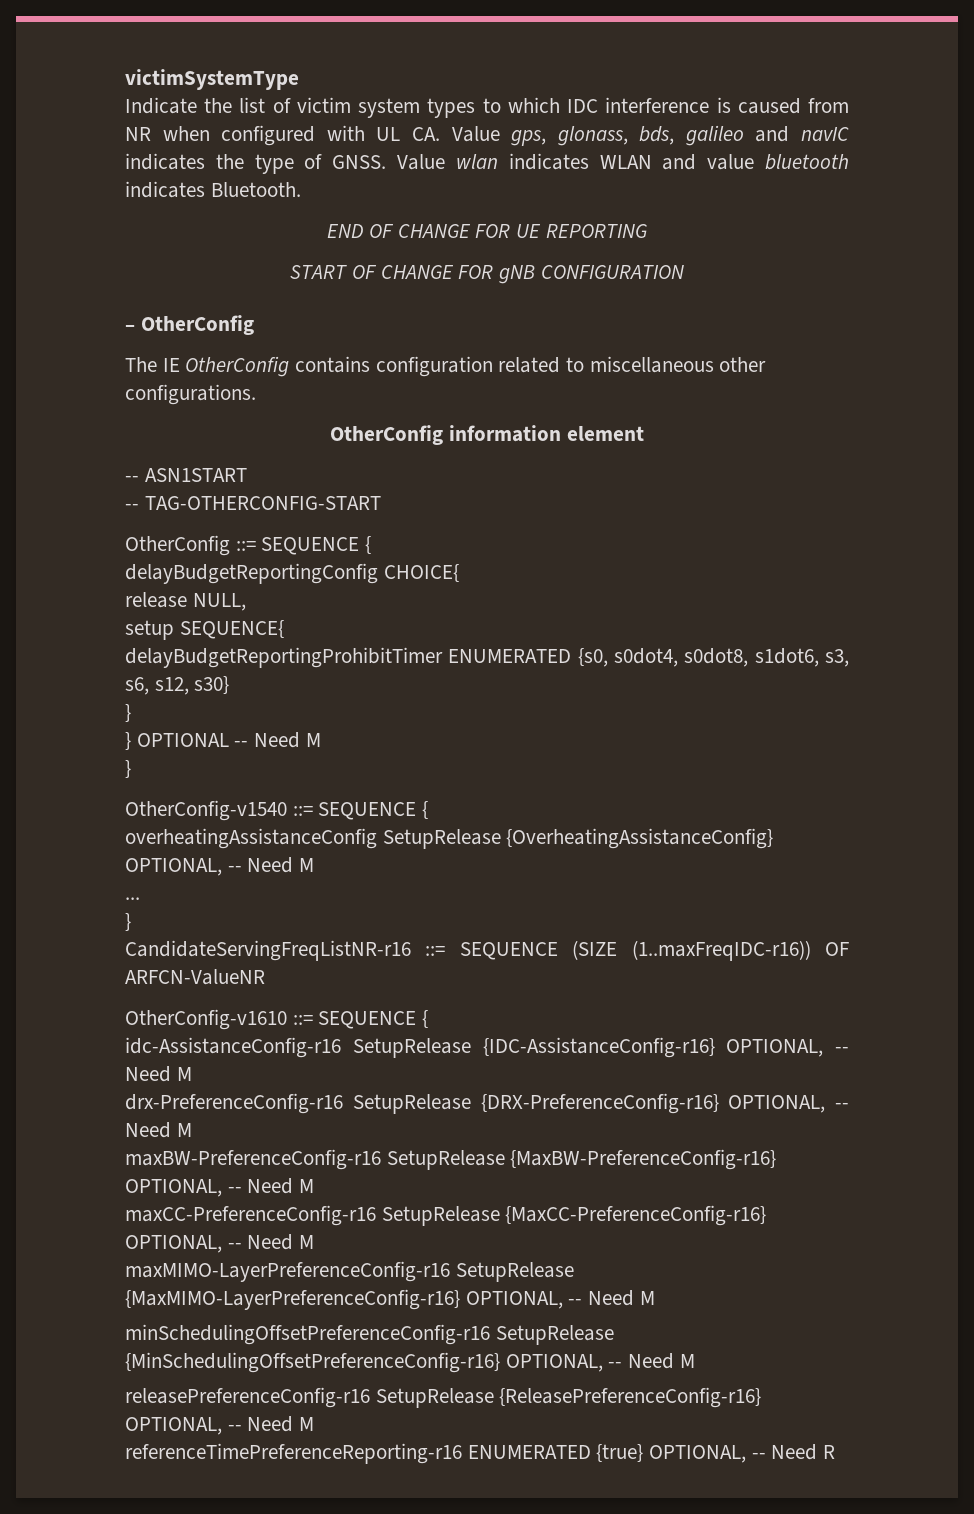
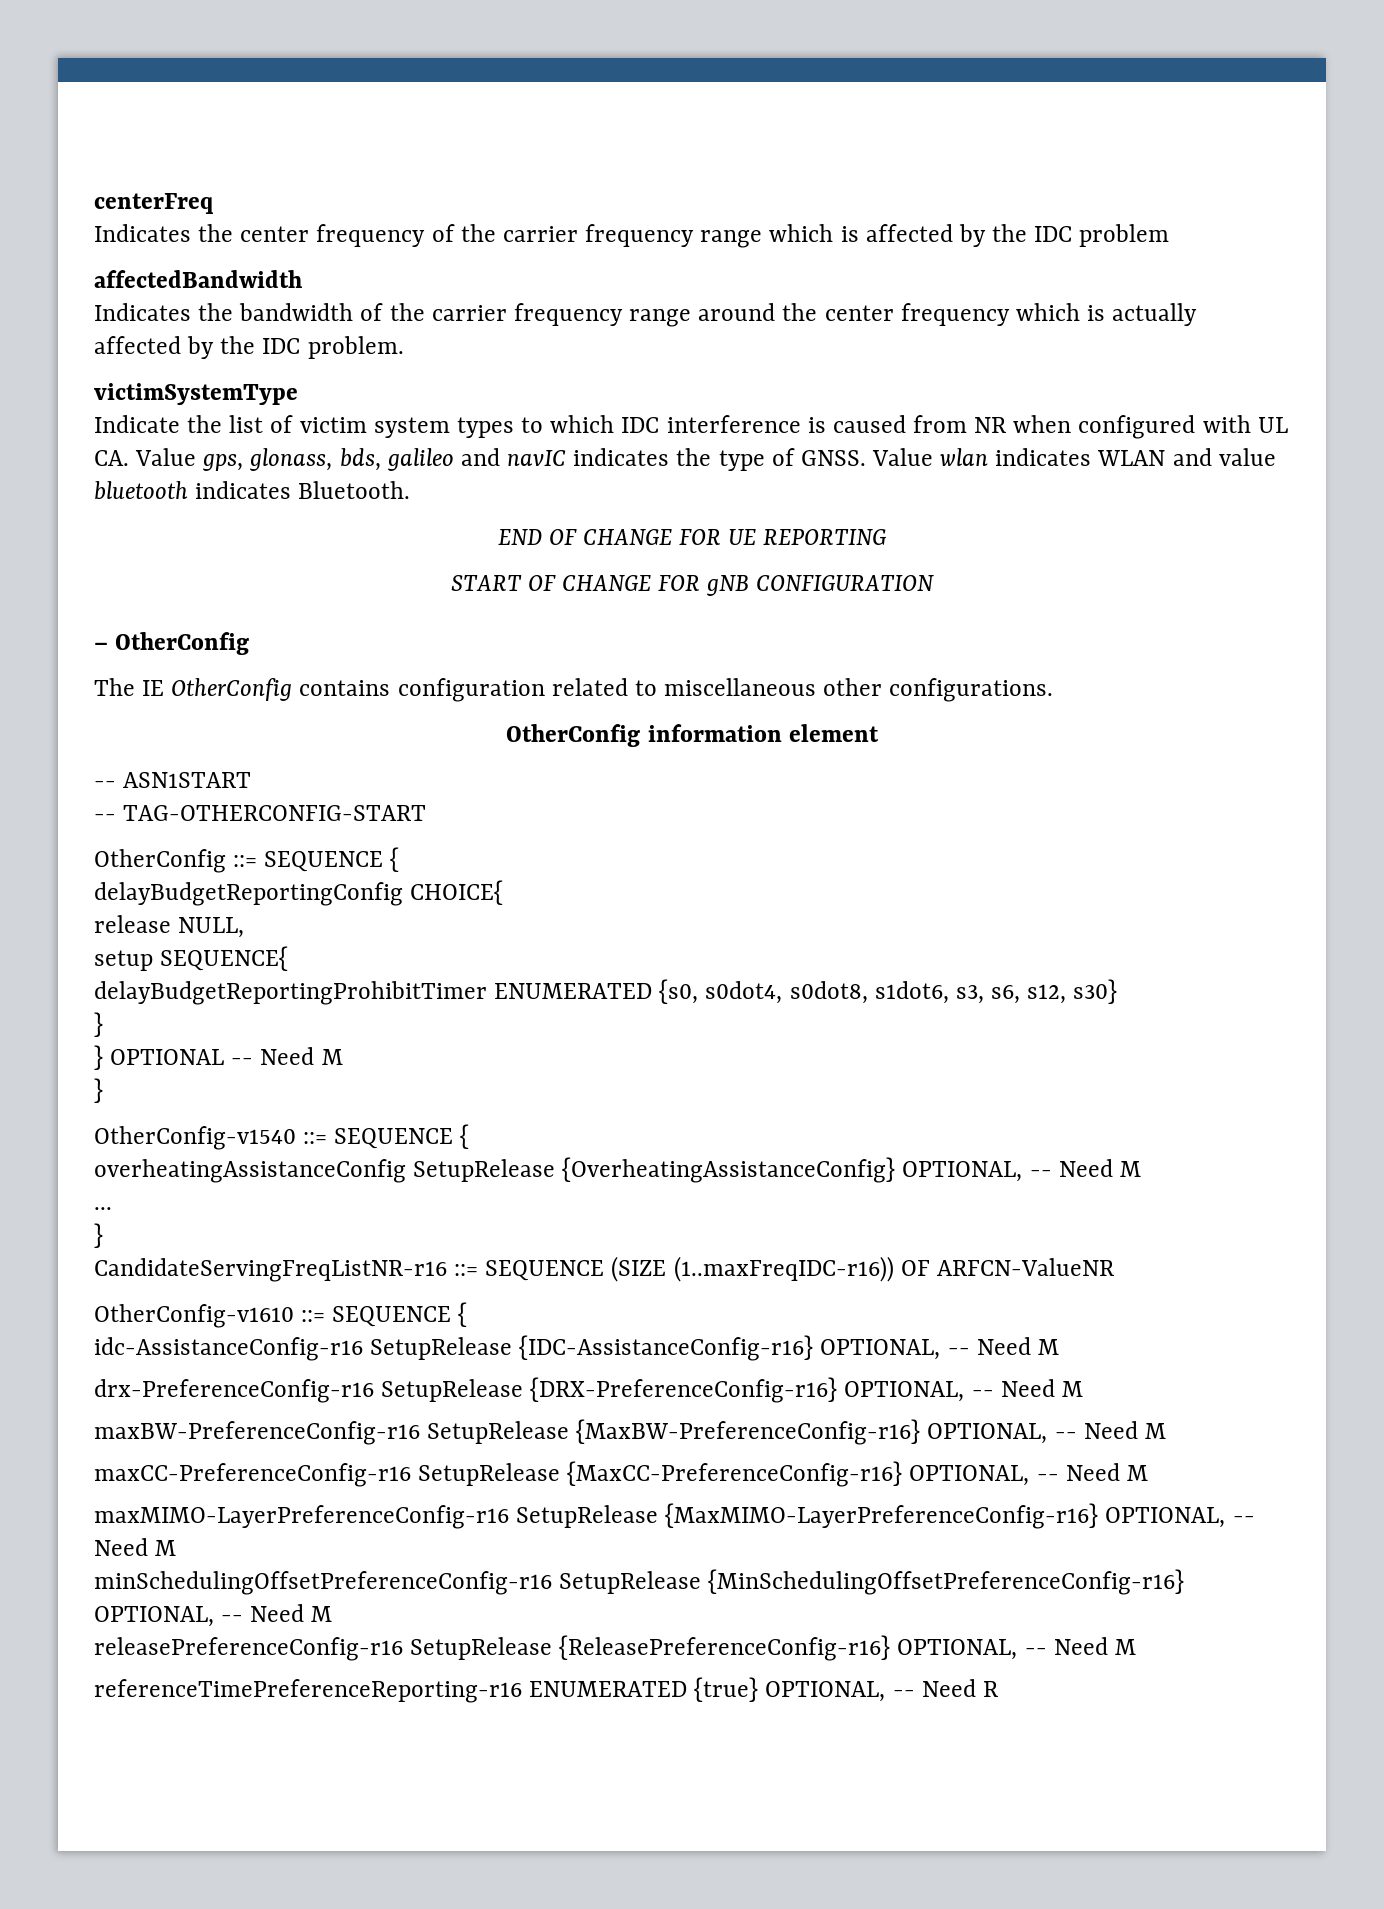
+ centerFreq
+ Indicates the center frequency of the carrier frequency range which is affected by the IDC problem
+ affectedBandwidth
+ Indicates the bandwidth of the carrier frequency range around the center frequency which is actually affected by the IDC problem.

